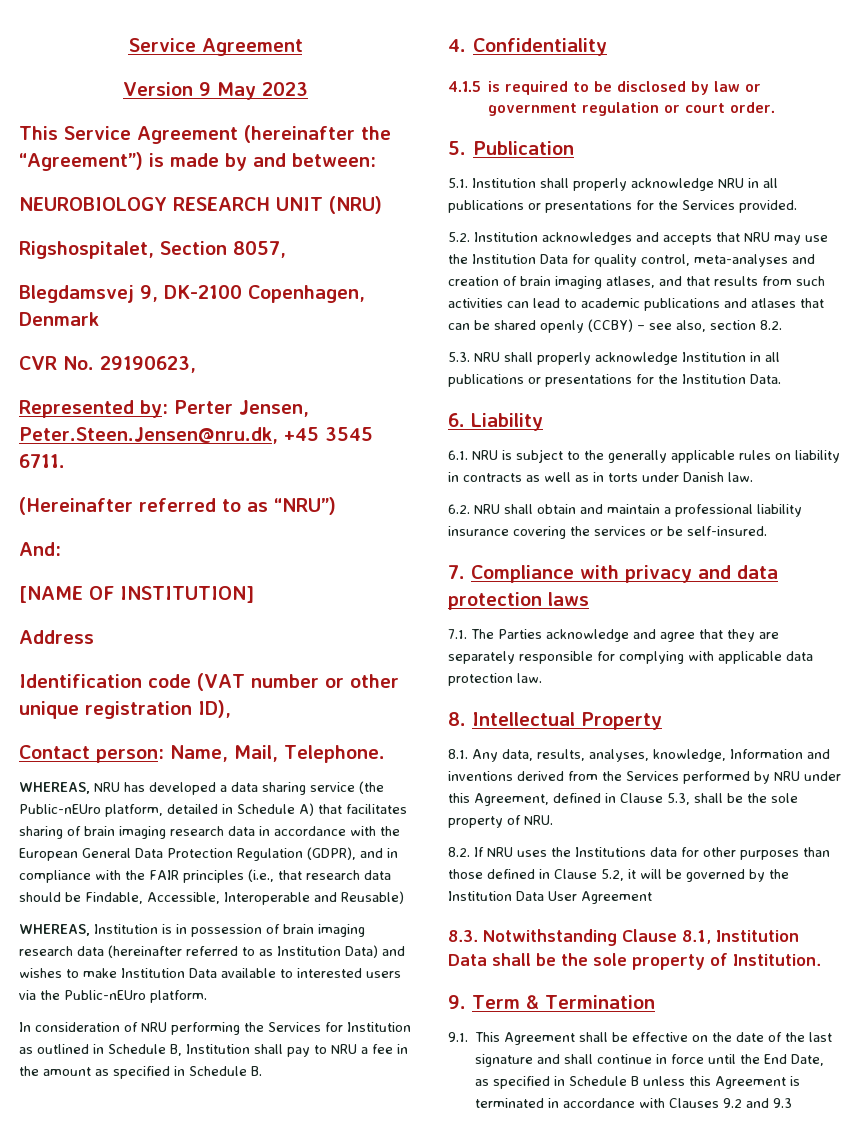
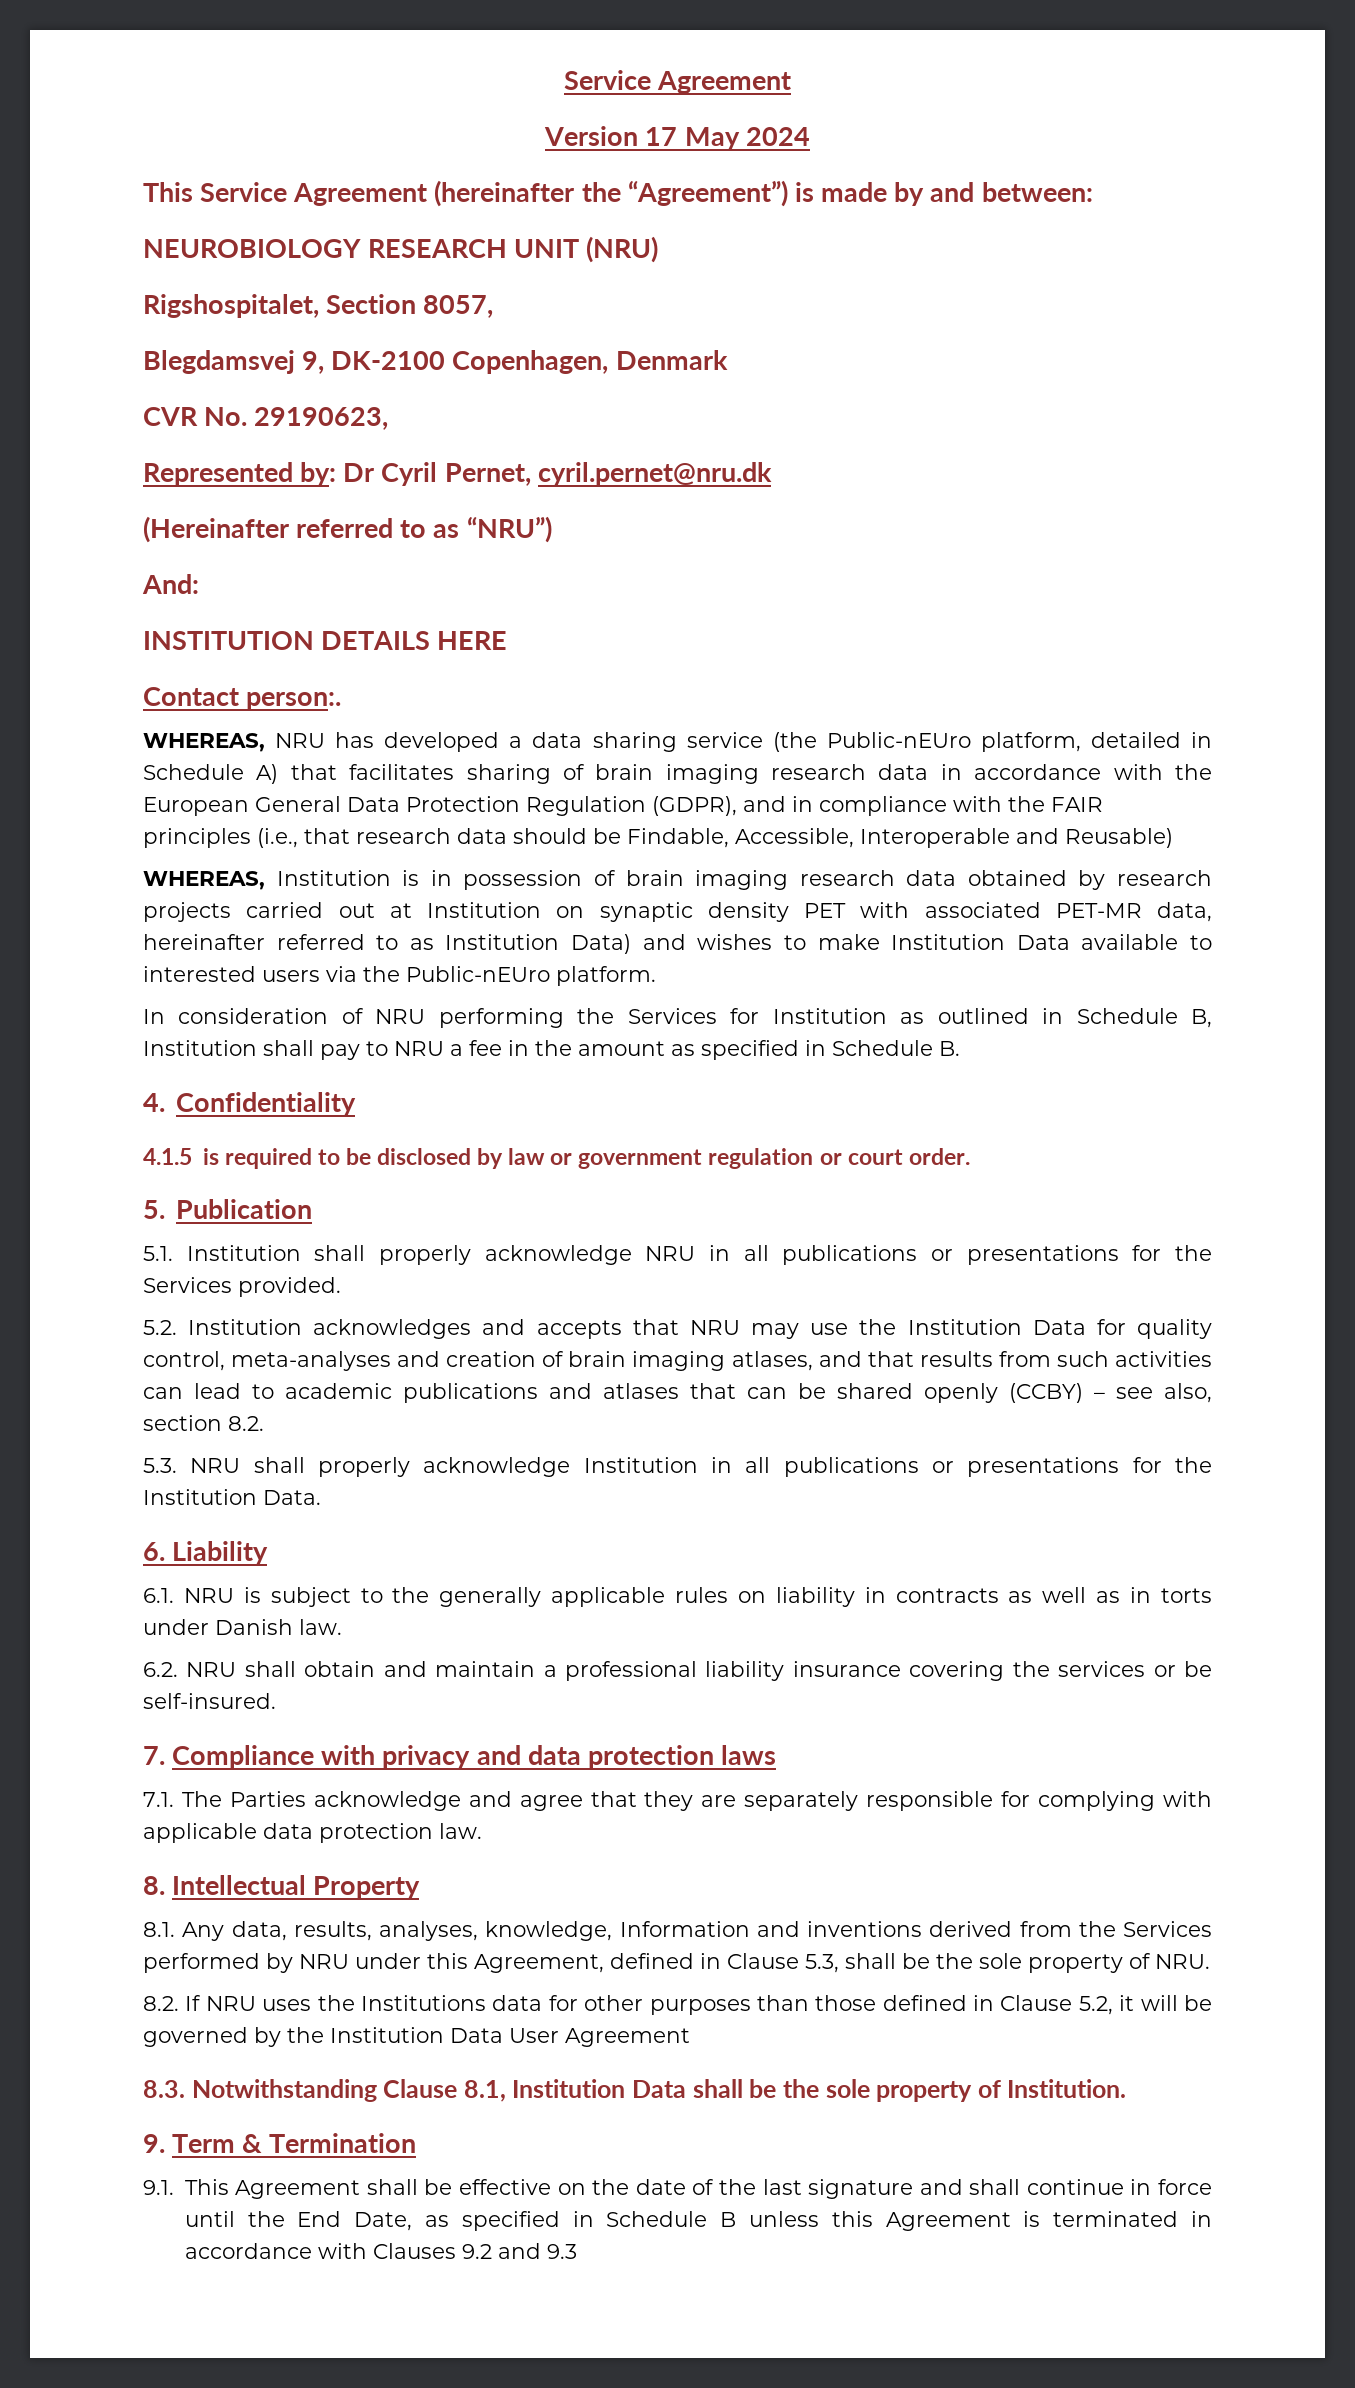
- Version 9 May 2023
+ Version 17 May 2024
- Represented by: Perter Jensen, Peter.Steen.Jensen@nru.dk, +45 3545 6711.
+ Represented by: Dr Cyril Pernet, cyril.pernet@nru.dk
- [NAME OF INSTITUTION]
- Address
- Identification code (VAT number or other unique registration ID),
- Contact person: Name, Mail, Telephone.
+ INSTITUTION DETAILS HERE
+ Contact person:.
- WHEREAS, Institution is in possession of brain imaging research data (hereinafter referred to as Institution Data) and wishes to make Institution Data available to interested users via the Public-nEUro platform.
+ WHEREAS, Institution is in possession of brain imaging research data obtained by research projects carried out at Institution on synaptic density PET with associated PET-MR data, hereinafter referred to as Institution Data) and wishes to make Institution Data available to interested users via the Public-nEUro platform.

